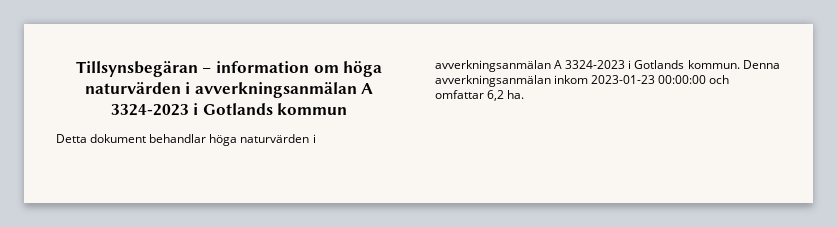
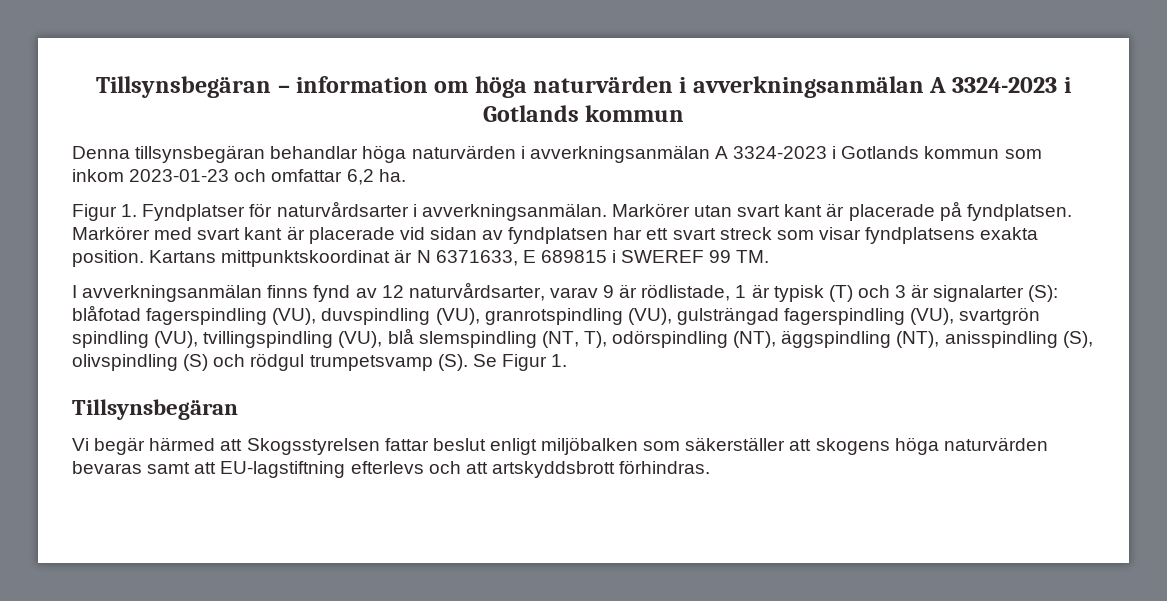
- Detta dokument behandlar höga naturvärden i avverkningsanmälan A 3324-2023 i Gotlands kommun. Denna avverkningsanmälan inkom 2023-01-23 00:00:00 och omfattar 6,2 ha.
+ Denna tillsynsbegäran behandlar höga naturvärden i avverkningsanmälan A 3324-2023 i Gotlands kommun som inkom 2023-01-23 och omfattar 6,2 ha.
+ Figur 1. Fyndplatser för naturvårdsarter i avverkningsanmälan. Markörer utan svart kant är placerade på fyndplatsen. Markörer med svart kant är placerade vid sidan av fyndplatsen har ett svart streck som visar fyndplatsens exakta position. Kartans mittpunktskoordinat är N 6371633, E 689815 i SWEREF 99 TM.
+ I avverkningsanmälan finns fynd av 12 naturvårdsarter, varav 9 är rödlistade, 1 är typisk (T) och 3 är signalarter (S): blåfotad fagerspindling (VU), duvspindling (VU), granrotspindling (VU), gulsträngad fagerspindling (VU), svartgrön spindling (VU), tvillingspindling (VU), blå slemspindling (NT, T), odörspindling (NT), äggspindling (NT), anisspindling (S), olivspindling (S) och rödgul trumpetsvamp (S). Se Figur 1.
+ Tillsynsbegäran
+ Vi begär härmed att Skogsstyrelsen fattar beslut enligt miljöbalken som säkerställer att skogens höga naturvärden bevaras samt att EU-lagstiftning efterlevs och att artskyddsbrott förhindras.

